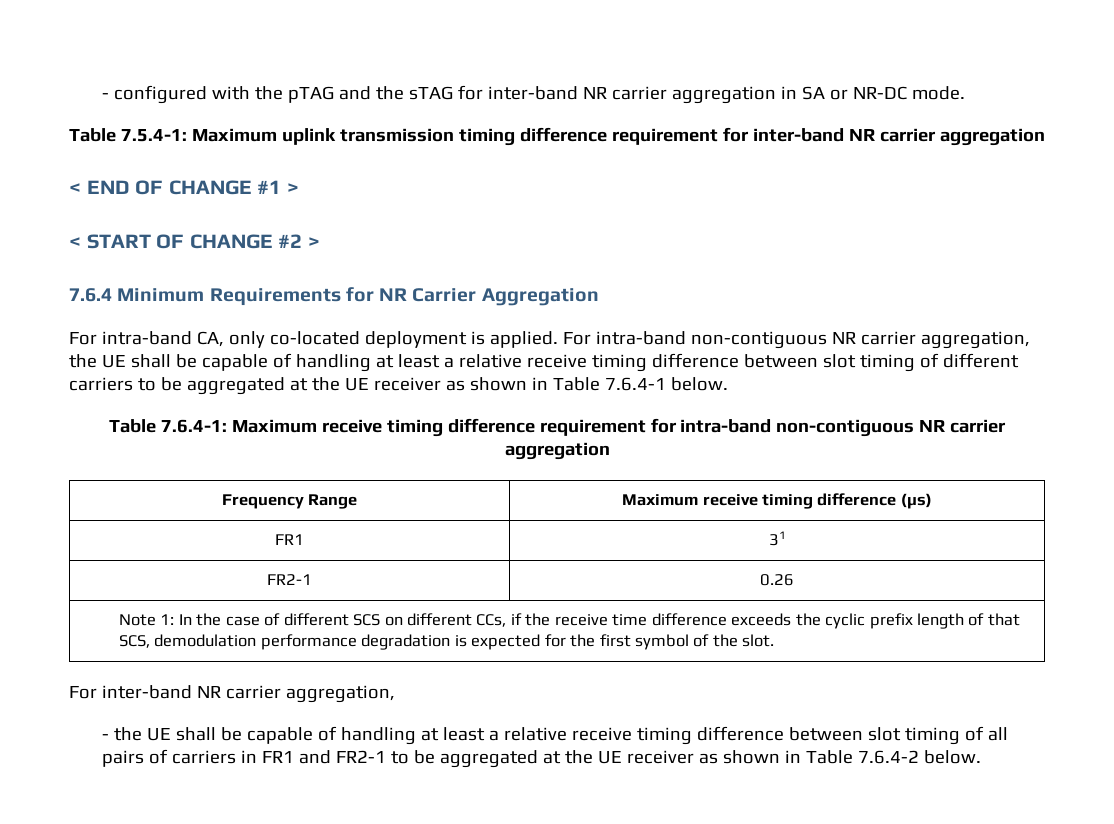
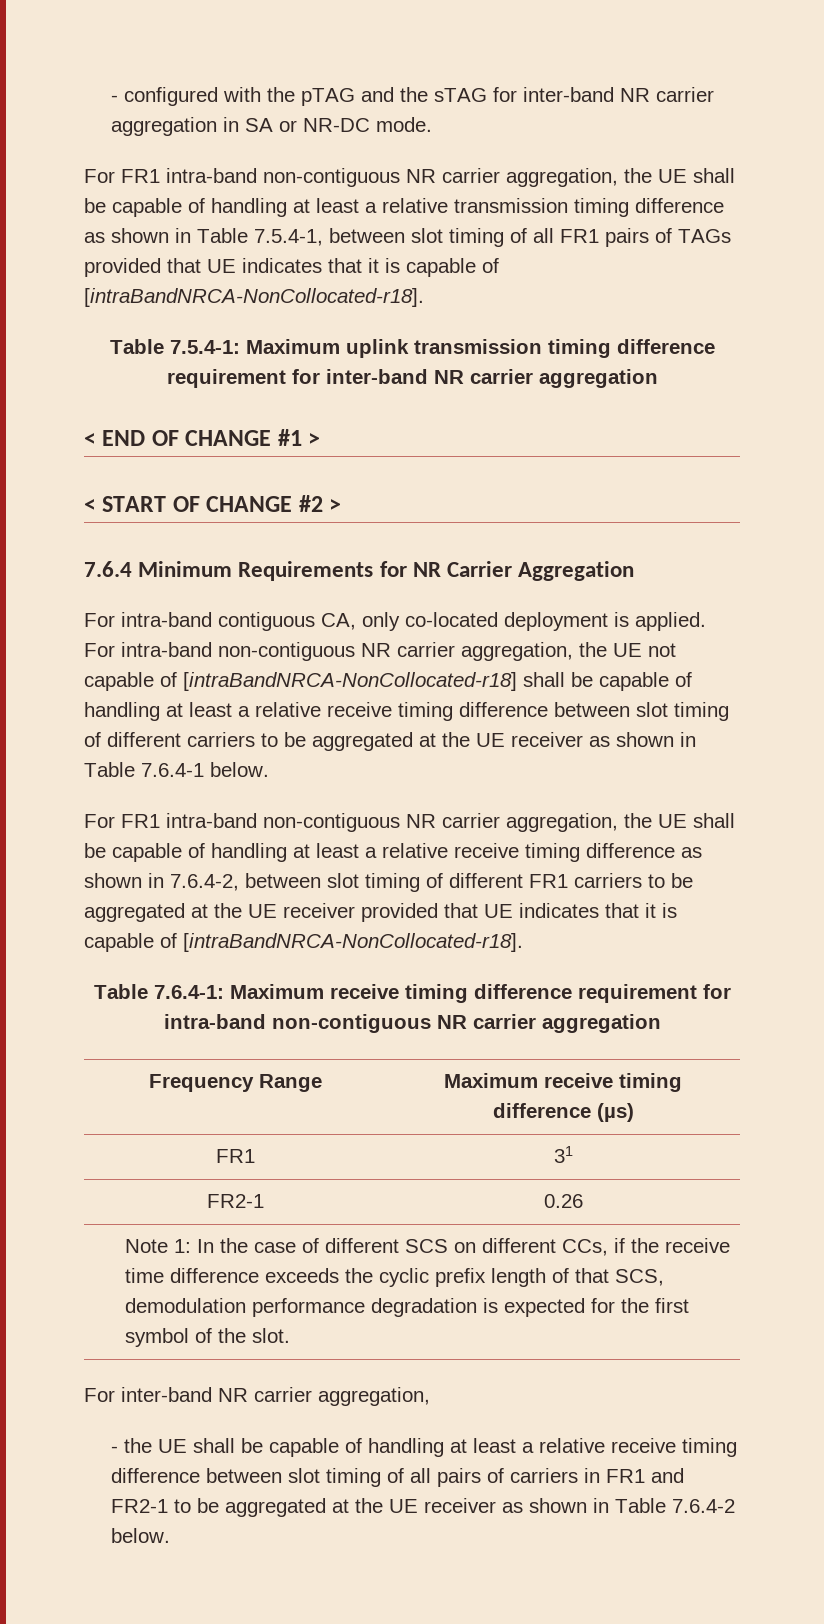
+ For FR1 intra-band non-contiguous NR carrier aggregation, the UE shall be capable of handling at least a relative transmission timing difference as shown in Table 7.5.4-1, between slot timing of all FR1 pairs of TAGs provided that UE indicates that it is capable of [intraBandNRCA-NonCollocated-r18].
- For intra-band CA, only co-located deployment is applied.
+ For intra-band contiguous CA, only co-located deployment is applied.
- For intra-band non-contiguous NR carrier aggregation, the UE shall be capable of handling at least a relative receive timing difference between slot timing of different carriers to be aggregated at the UE receiver as shown in Table 7.6.4-1 below.
+ For intra-band non-contiguous NR carrier aggregation, the UE not capable of [intraBandNRCA-NonCollocated-r18] shall be capable of handling at least a relative receive timing difference between slot timing of different carriers to be aggregated at the UE receiver as shown in Table 7.6.4-1 below.
+ For FR1 intra-band non-contiguous NR carrier aggregation, the UE shall be capable of handling at least a relative receive timing difference as shown in 7.6.4-2, between slot timing of different FR1 carriers to be aggregated at the UE receiver provided that UE indicates that it is capable of [intraBandNRCA-NonCollocated-r18].

